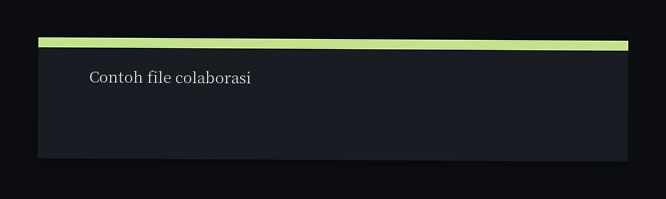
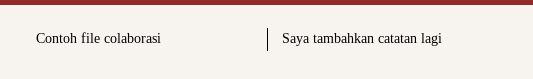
+ Saya tambahkan catatan lagi

